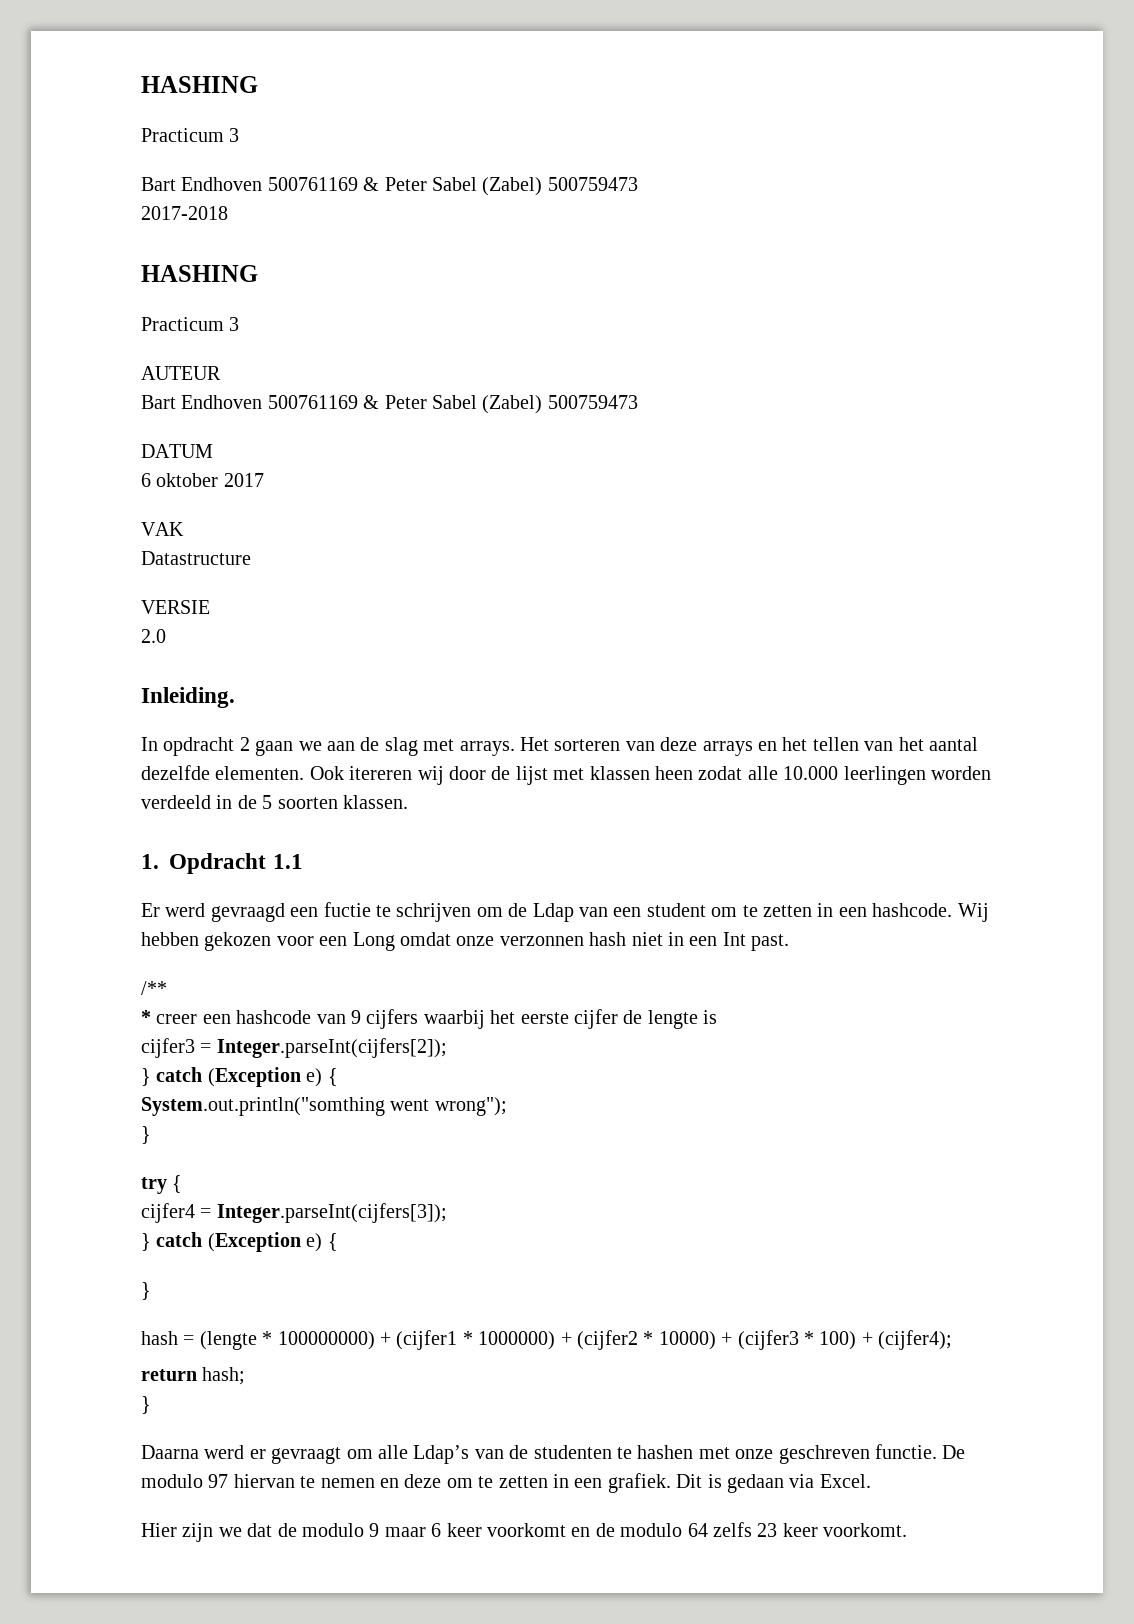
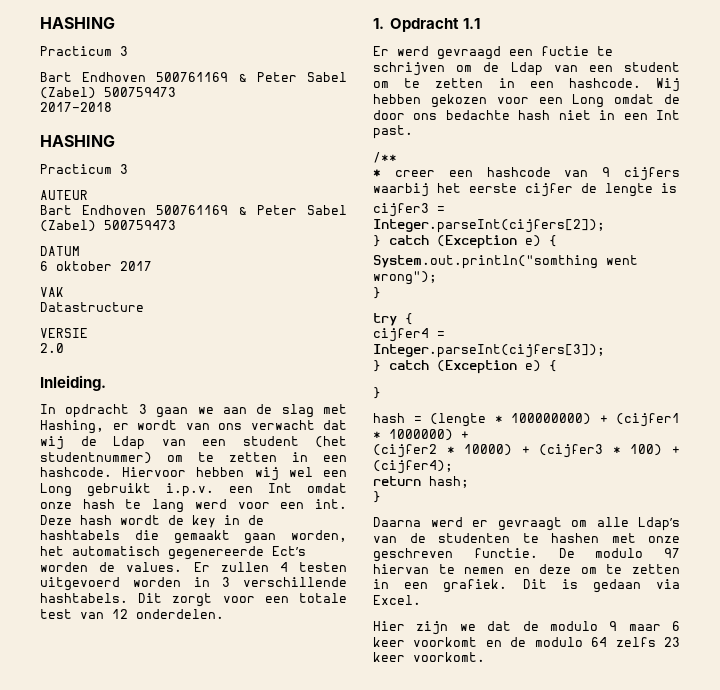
- In opdracht 2 gaan we aan de slag met arrays. Het sorteren van deze arrays en het tellen van het aantal dezelfde elementen. Ook itereren wij door de lijst met klassen heen zodat alle 10.000 leerlingen worden verdeeld in de 5 soorten klassen.
+ In opdracht 3 gaan we aan de slag met Hashing, er wordt van ons verwacht dat wij de Ldap van een student (het studentnummer) om te zetten in een hashcode. Hiervoor hebben wij wel een Long gebruikt i.p.v. een Int omdat onze hash te lang werd voor een int. Deze hash wordt de key in de hashtabels die gemaakt gaan worden, het automatisch gegenereerde Ect’s worden de values. Er zullen 4 testen uitgevoerd worden in 3 verschillende hashtabels. Dit zorgt voor een totale test van 12 onderdelen.
- Wij hebben gekozen voor een Long omdat onze verzonnen hash niet in een Int past.
+ Wij hebben gekozen voor een Long omdat de door ons bedachte hash niet in een Int past.
- hash = (lengte * 100000000) + (cijfer1 * 1000000) + (cijfer2 * 10000) + (cijfer3 * 100) + (cijfer4);
+ hash = (lengte * 100000000) + (cijfer1 * 1000000) +
+ (cijfer2 * 10000) + (cijfer3 * 100) + (cijfer4);

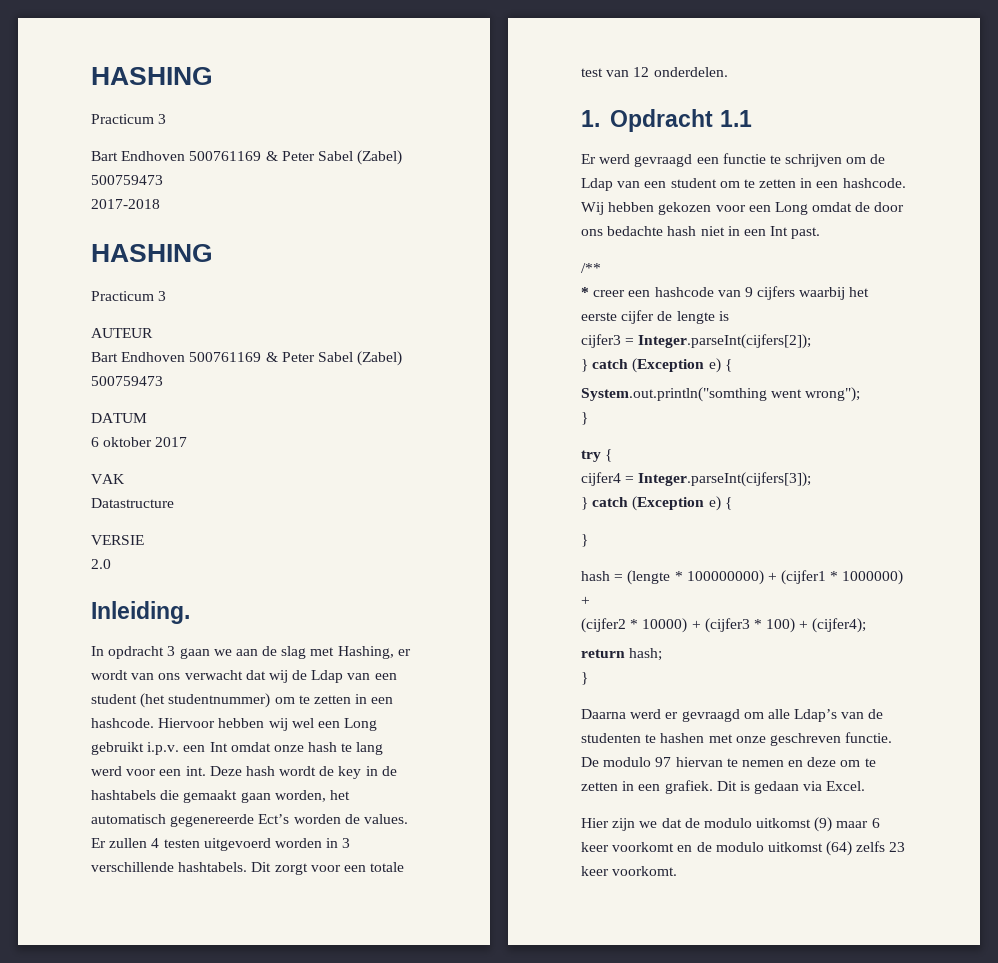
- Er werd gevraagd een fuctie te schrijven om de Ldap van een student om te zetten in een hashcode.
+ Er werd gevraagd een functie te schrijven om de Ldap van een student om te zetten in een hashcode.
- Daarna werd er gevraagt om alle Ldap’s van de studenten te hashen met onze geschreven functie.
+ Daarna werd er gevraagd om alle Ldap’s van de studenten te hashen met onze geschreven functie.
- Hier zijn we dat de modulo 9 maar 6 keer voorkomt en de modulo 64 zelfs 23 keer voorkomt.
+ Hier zijn we dat de modulo uitkomst (9) maar 6 keer voorkomt en de modulo uitkomst (64) zelfs 23 keer voorkomt.

